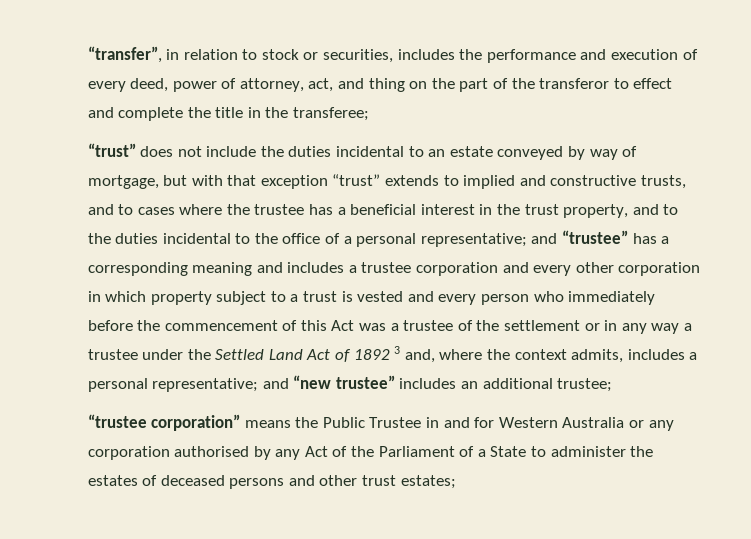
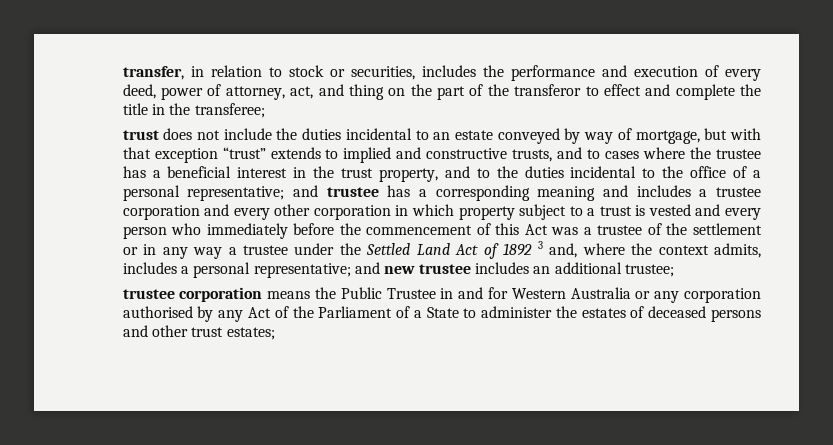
- “transfer”, in relation to stock or securities, includes the performance and execution of every deed, power of attorney, act, and thing on the part of the transferor to effect and complete the title in the transferee;
+ transfer, in relation to stock or securities, includes the performance and execution of every deed, power of attorney, act, and thing on the part of the transferor to effect and complete the title in the transferee;
- “trust” does not include the duties incidental to an estate conveyed by way of mortgage, but with that exception “trust” extends to implied and constructive trusts, and to cases where the trustee has a beneficial interest in the trust property, and to the duties incidental to the office of a personal representative;
+ trust does not include the duties incidental to an estate conveyed by way of mortgage, but with that exception “trust” extends to implied and constructive trusts, and to cases where the trustee has a beneficial interest in the trust property, and to the duties incidental to the office of a personal representative;
- and “trustee” has a corresponding meaning and includes a trustee corporation and every other corporation in which property subject to a trust is vested and every person who immediately before the commencement of this Act was a trustee of the settlement or in any way a trustee under the Settled Land Act of 1892 3 and, where the context admits, includes a personal representative;
+ and trustee has a corresponding meaning and includes a trustee corporation and every other corporation in which property subject to a trust is vested and every person who immediately before the commencement of this Act was a trustee of the settlement or in any way a trustee under the Settled Land Act of 1892 3 and, where the context admits, includes a personal representative;
- and “new trustee” includes an additional trustee;
+ and new trustee includes an additional trustee;
- “trustee corporation” means the Public Trustee in and for Western Australia or any corporation authorised by any Act of the Parliament of a State to administer the estates of deceased persons and other trust estates;
+ trustee corporation means the Public Trustee in and for Western Australia or any corporation authorised by any Act of the Parliament of a State to administer the estates of deceased persons and other trust estates;

